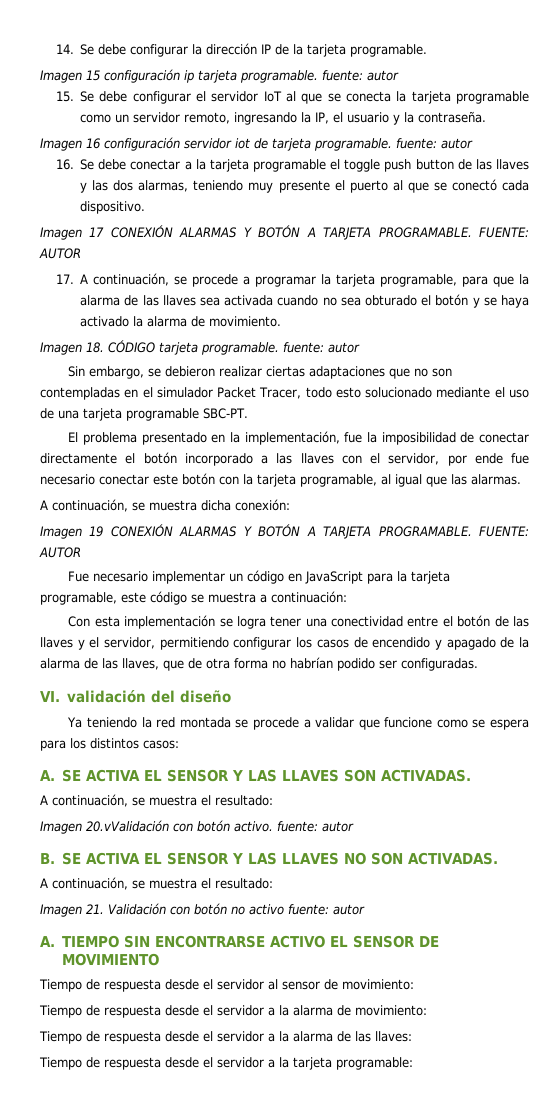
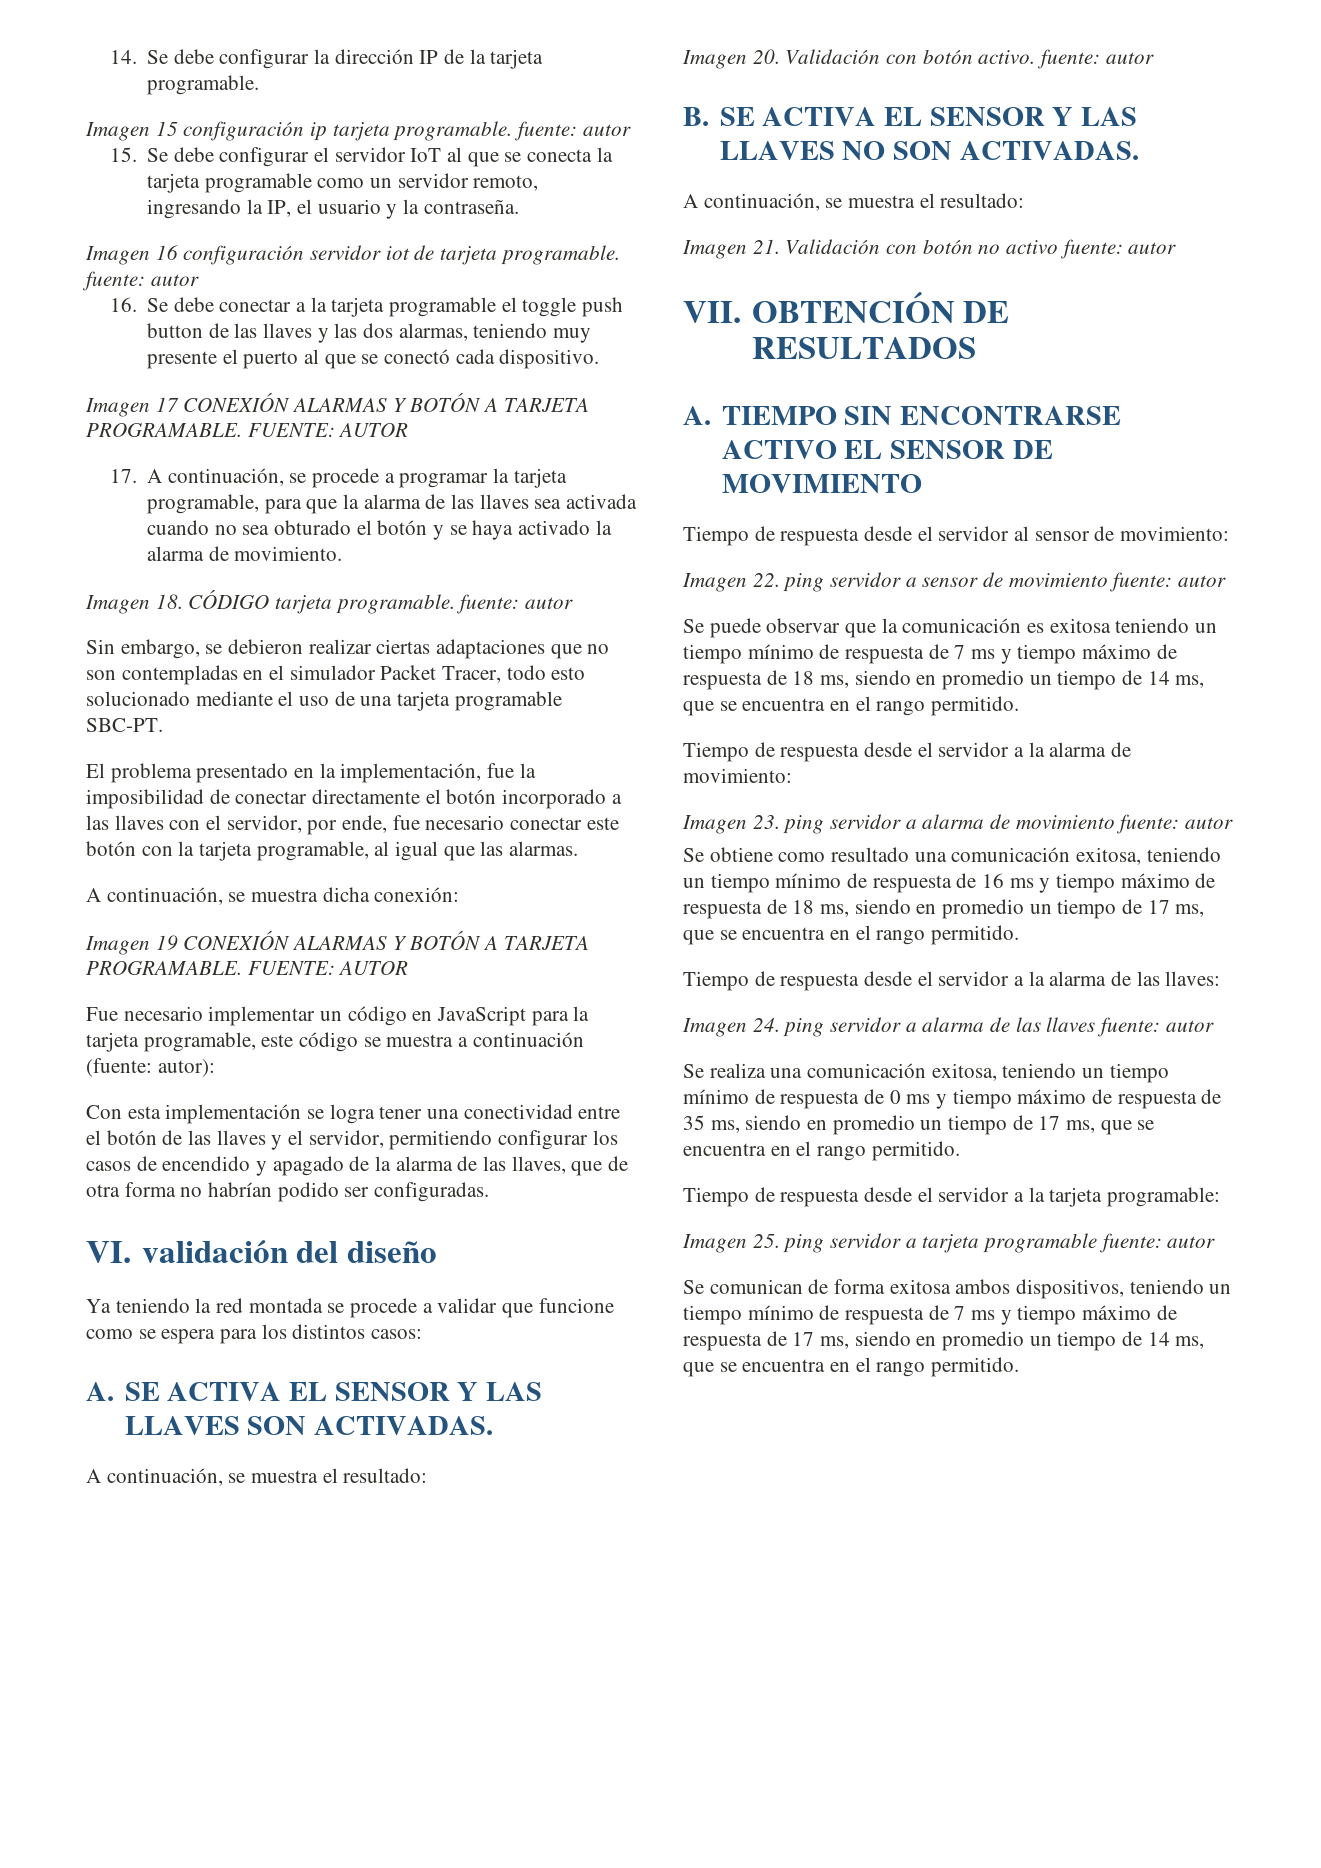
- El problema presentado en la implementación, fue la imposibilidad de conectar directamente el botón incorporado a las llaves con el servidor, por ende fue necesario conectar este botón con la tarjeta programable, al igual que las alarmas.
+ El problema presentado en la implementación, fue la imposibilidad de conectar directamente el botón incorporado a las llaves con el servidor, por ende, fue necesario conectar este botón con la tarjeta programable, al igual que las alarmas.
- Fue necesario implementar un código en JavaScript para la tarjeta programable, este código se muestra a continuación:
+ Fue necesario implementar un código en JavaScript para la tarjeta programable, este código se muestra a continuación (fuente: autor):
- Imagen 20.vValidación con botón activo. fuente: autor
+ Imagen 20. Validación con botón activo. fuente: autor
+ VII. OBTENCIÓN DE RESULTADOS
+ Imagen 22. ping servidor a sensor de movimiento fuente: autor
+ Se puede observar que la comunicación es exitosa teniendo un tiempo mínimo de respuesta de 7 ms y tiempo máximo de respuesta de 18 ms, siendo en promedio un tiempo de 14 ms, que se encuentra en el rango permitido.
+ Imagen 23. ping servidor a alarma de movimiento fuente: autor
+ Se obtiene como resultado una comunicación exitosa, teniendo un tiempo mínimo de respuesta de 16 ms y tiempo máximo de respuesta de 18 ms, siendo en promedio un tiempo de 17 ms, que se encuentra en el rango permitido.
+ Imagen 24. ping servidor a alarma de las llaves fuente: autor
+ Se realiza una comunicación exitosa, teniendo un tiempo mínimo de respuesta de 0 ms y tiempo máximo de respuesta de 35 ms, siendo en promedio un tiempo de 17 ms, que se encuentra en el rango permitido.
+ Imagen 25. ping servidor a tarjeta programable fuente: autor
+ Se comunican de forma exitosa ambos dispositivos, teniendo un tiempo mínimo de respuesta de 7 ms y tiempo máximo de respuesta de 17 ms, siendo en promedio un tiempo de 14 ms, que se encuentra en el rango permitido.

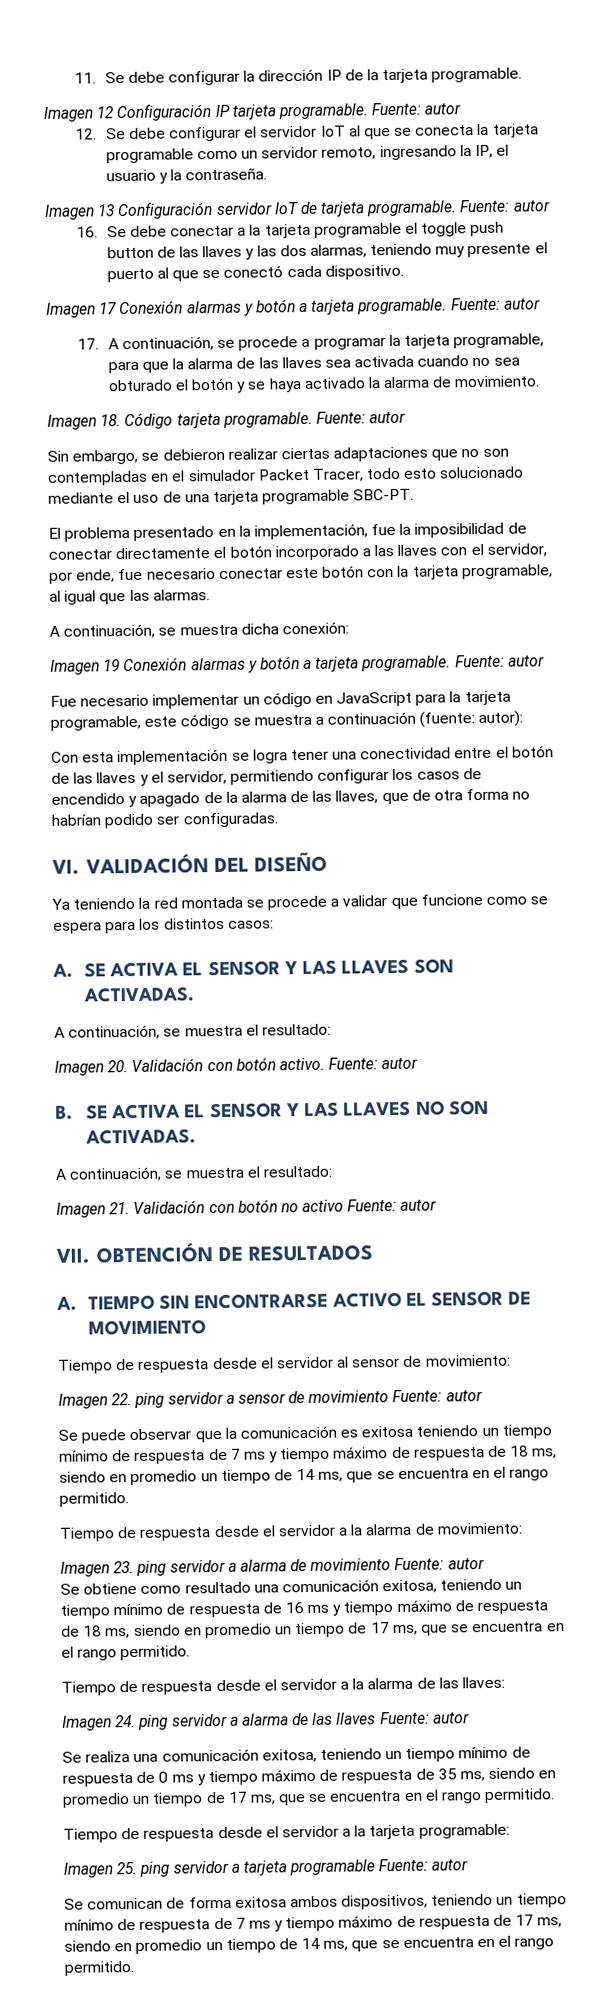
- 14. Se debe configurar la dirección IP de la tarjeta programable.
+ 11. Se debe configurar la dirección IP de la tarjeta programable.
- Imagen 15 configuración ip tarjeta programable. fuente: autor
- 15. Se debe configurar el servidor IoT al que se conecta la tarjeta programable como un servidor remoto, ingresando la IP, el usuario y la contraseña.
+ Imagen 12 Configuración IP tarjeta programable. Fuente: autor
+ 12. Se debe configurar el servidor IoT al que se conecta la tarjeta programable como un servidor remoto, ingresando la IP, el usuario y la contraseña.
- Imagen 16 configuración servidor iot de tarjeta programable. fuente: autor
+ Imagen 13 Configuración servidor IoT de tarjeta programable. Fuente: autor
- Imagen 17 CONEXIÓN ALARMAS Y BOTÓN A TARJETA PROGRAMABLE. FUENTE: AUTOR
+ Imagen 17 Conexión alarmas y botón a tarjeta programable. Fuente: autor
- Imagen 18. CÓDIGO tarjeta programable. fuente: autor
+ Imagen 18. Código tarjeta programable. Fuente: autor
- Imagen 19 CONEXIÓN ALARMAS Y BOTÓN A TARJETA PROGRAMABLE. FUENTE: AUTOR
+ Imagen 19 Conexión alarmas y botón a tarjeta programable. Fuente: autor
- VI. validación del diseño
+ VI. VALIDACIÓN DEL DISEÑO
- Imagen 20. Validación con botón activo. fuente: autor
+ Imagen 20. Validación con botón activo. Fuente: autor
- Imagen 21. Validación con botón no activo fuente: autor
+ Imagen 21. Validación con botón no activo Fuente: autor
- Imagen 22. ping servidor a sensor de movimiento fuente: autor
+ Imagen 22. ping servidor a sensor de movimiento Fuente: autor
- Imagen 23. ping servidor a alarma de movimiento fuente: autor
+ Imagen 23. ping servidor a alarma de movimiento Fuente: autor
- Imagen 24. ping servidor a alarma de las llaves fuente: autor
+ Imagen 24. ping servidor a alarma de las llaves Fuente: autor
- Imagen 25. ping servidor a tarjeta programable fuente: autor
+ Imagen 25. ping servidor a tarjeta programable Fuente: autor

